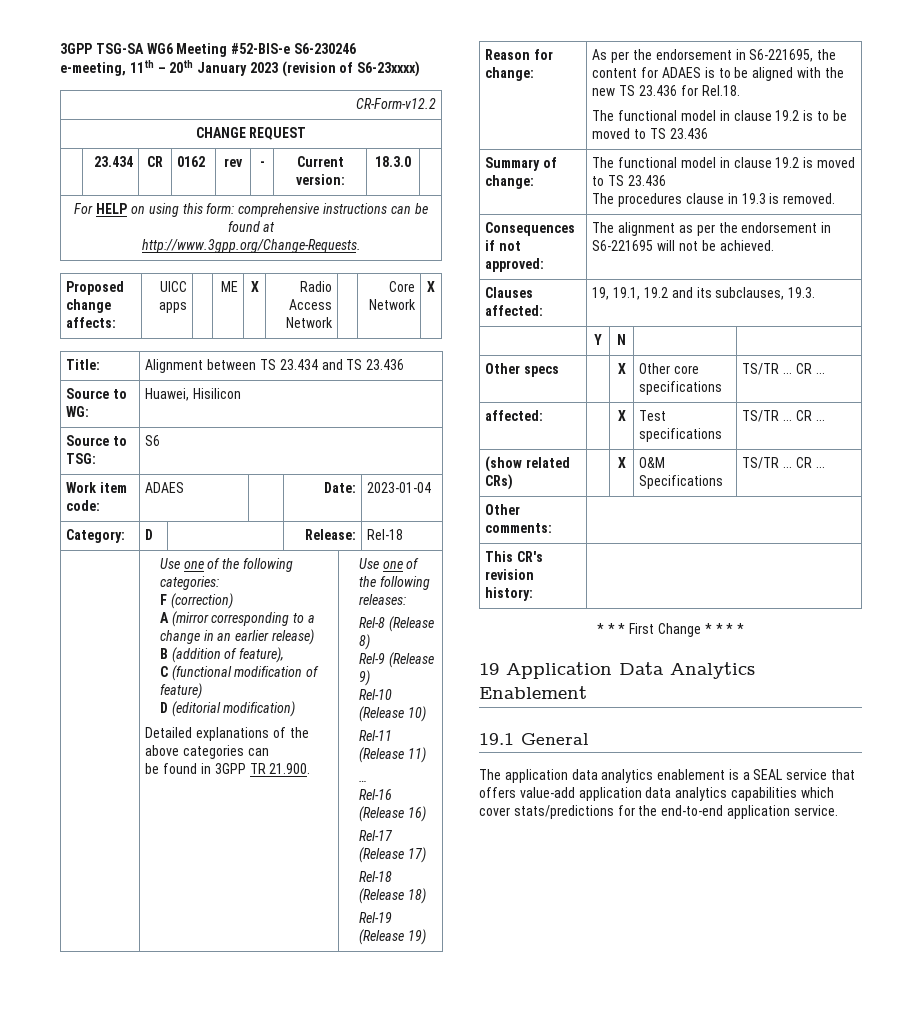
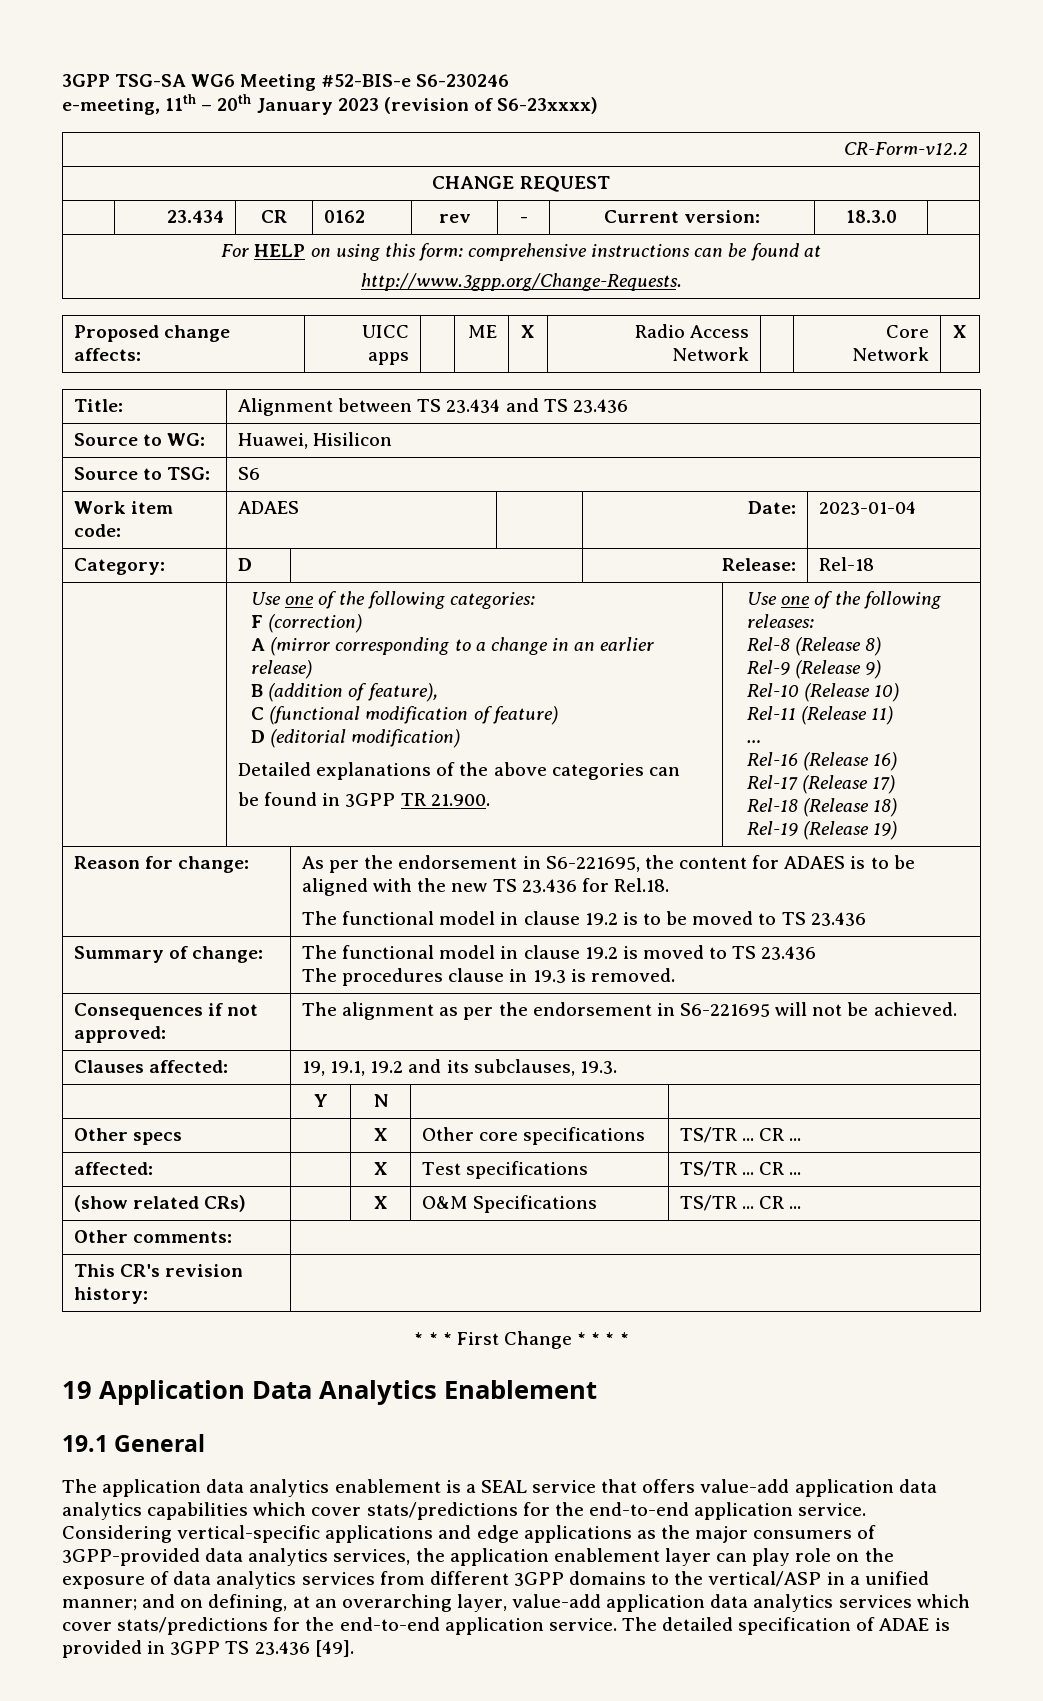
+ Considering vertical-specific applications and edge applications as the major consumers of 3GPP-provided data analytics services, the application enablement layer can play role on the exposure of data analytics services from different 3GPP domains to the vertical/ASP in a unified manner; and on defining, at an overarching layer, value-add application data analytics services which cover stats/predictions for the end-to-end application service. The detailed specification of ADAE is provided in 3GPP TS 23.436 [49].

